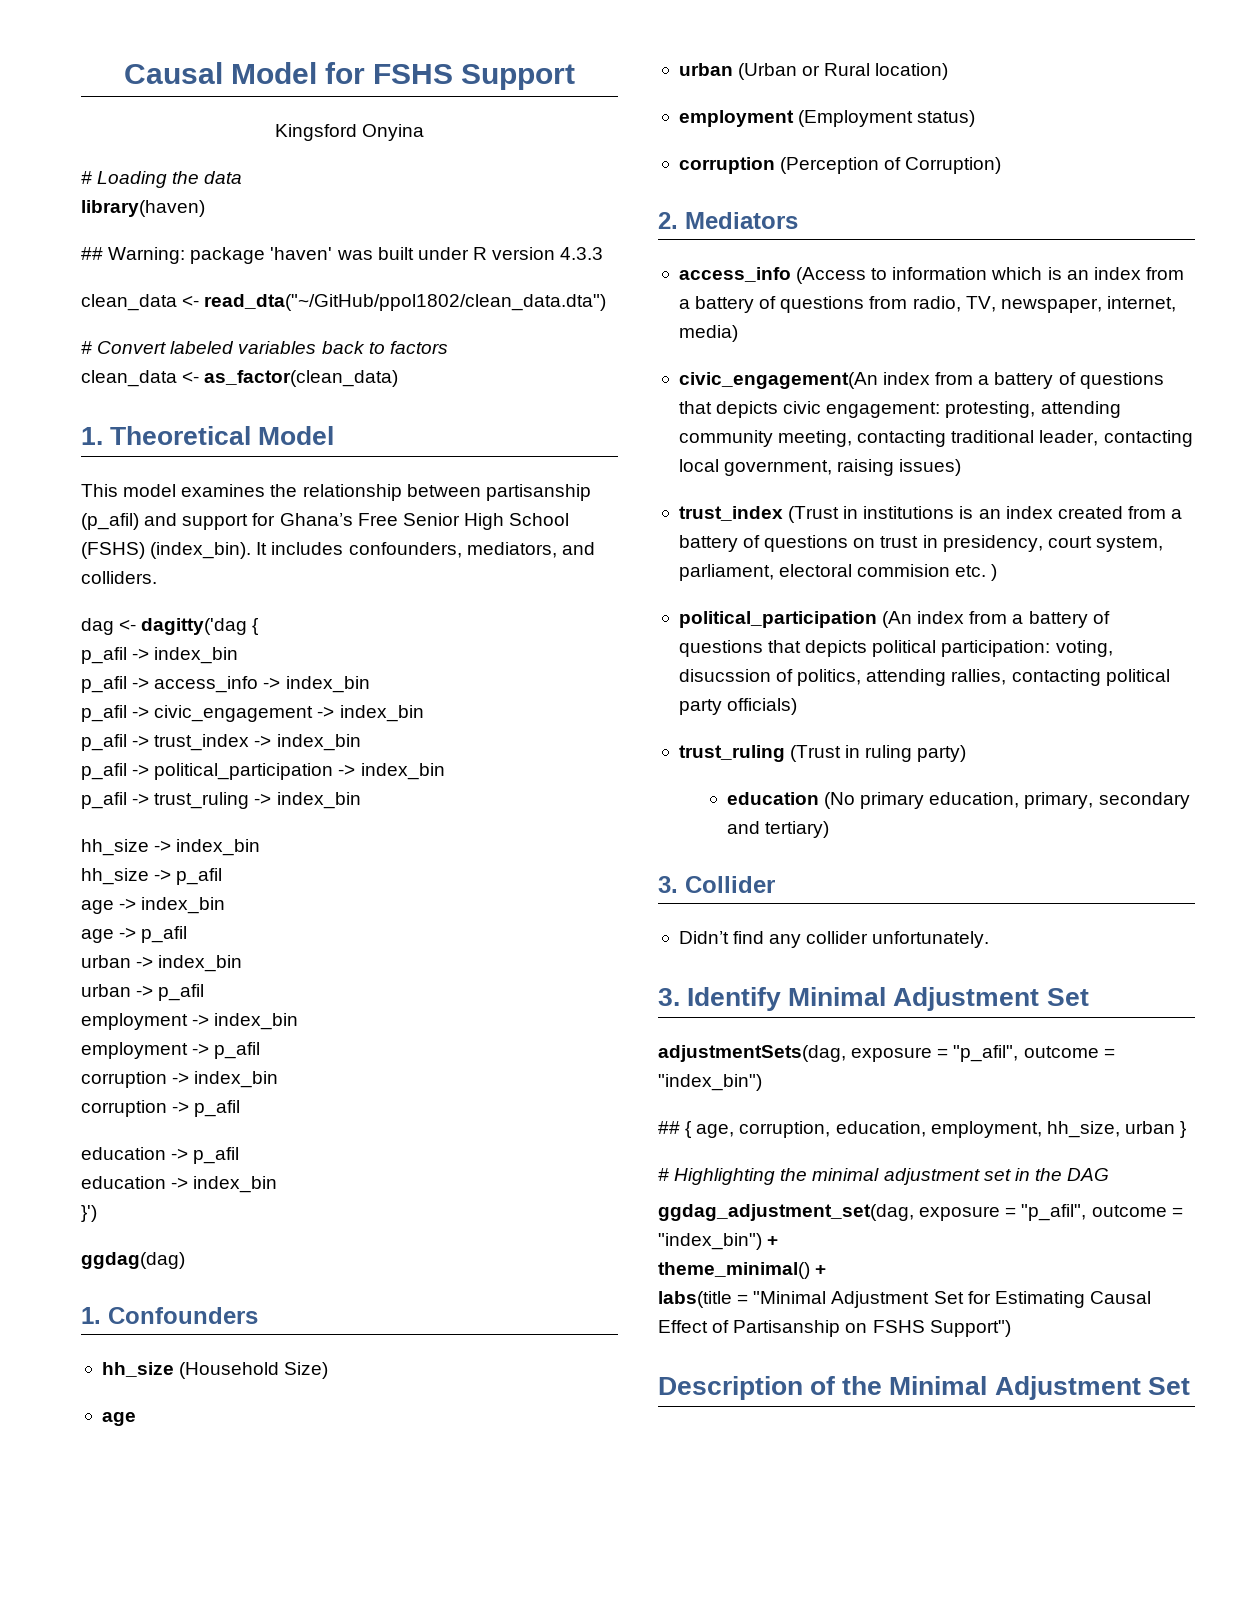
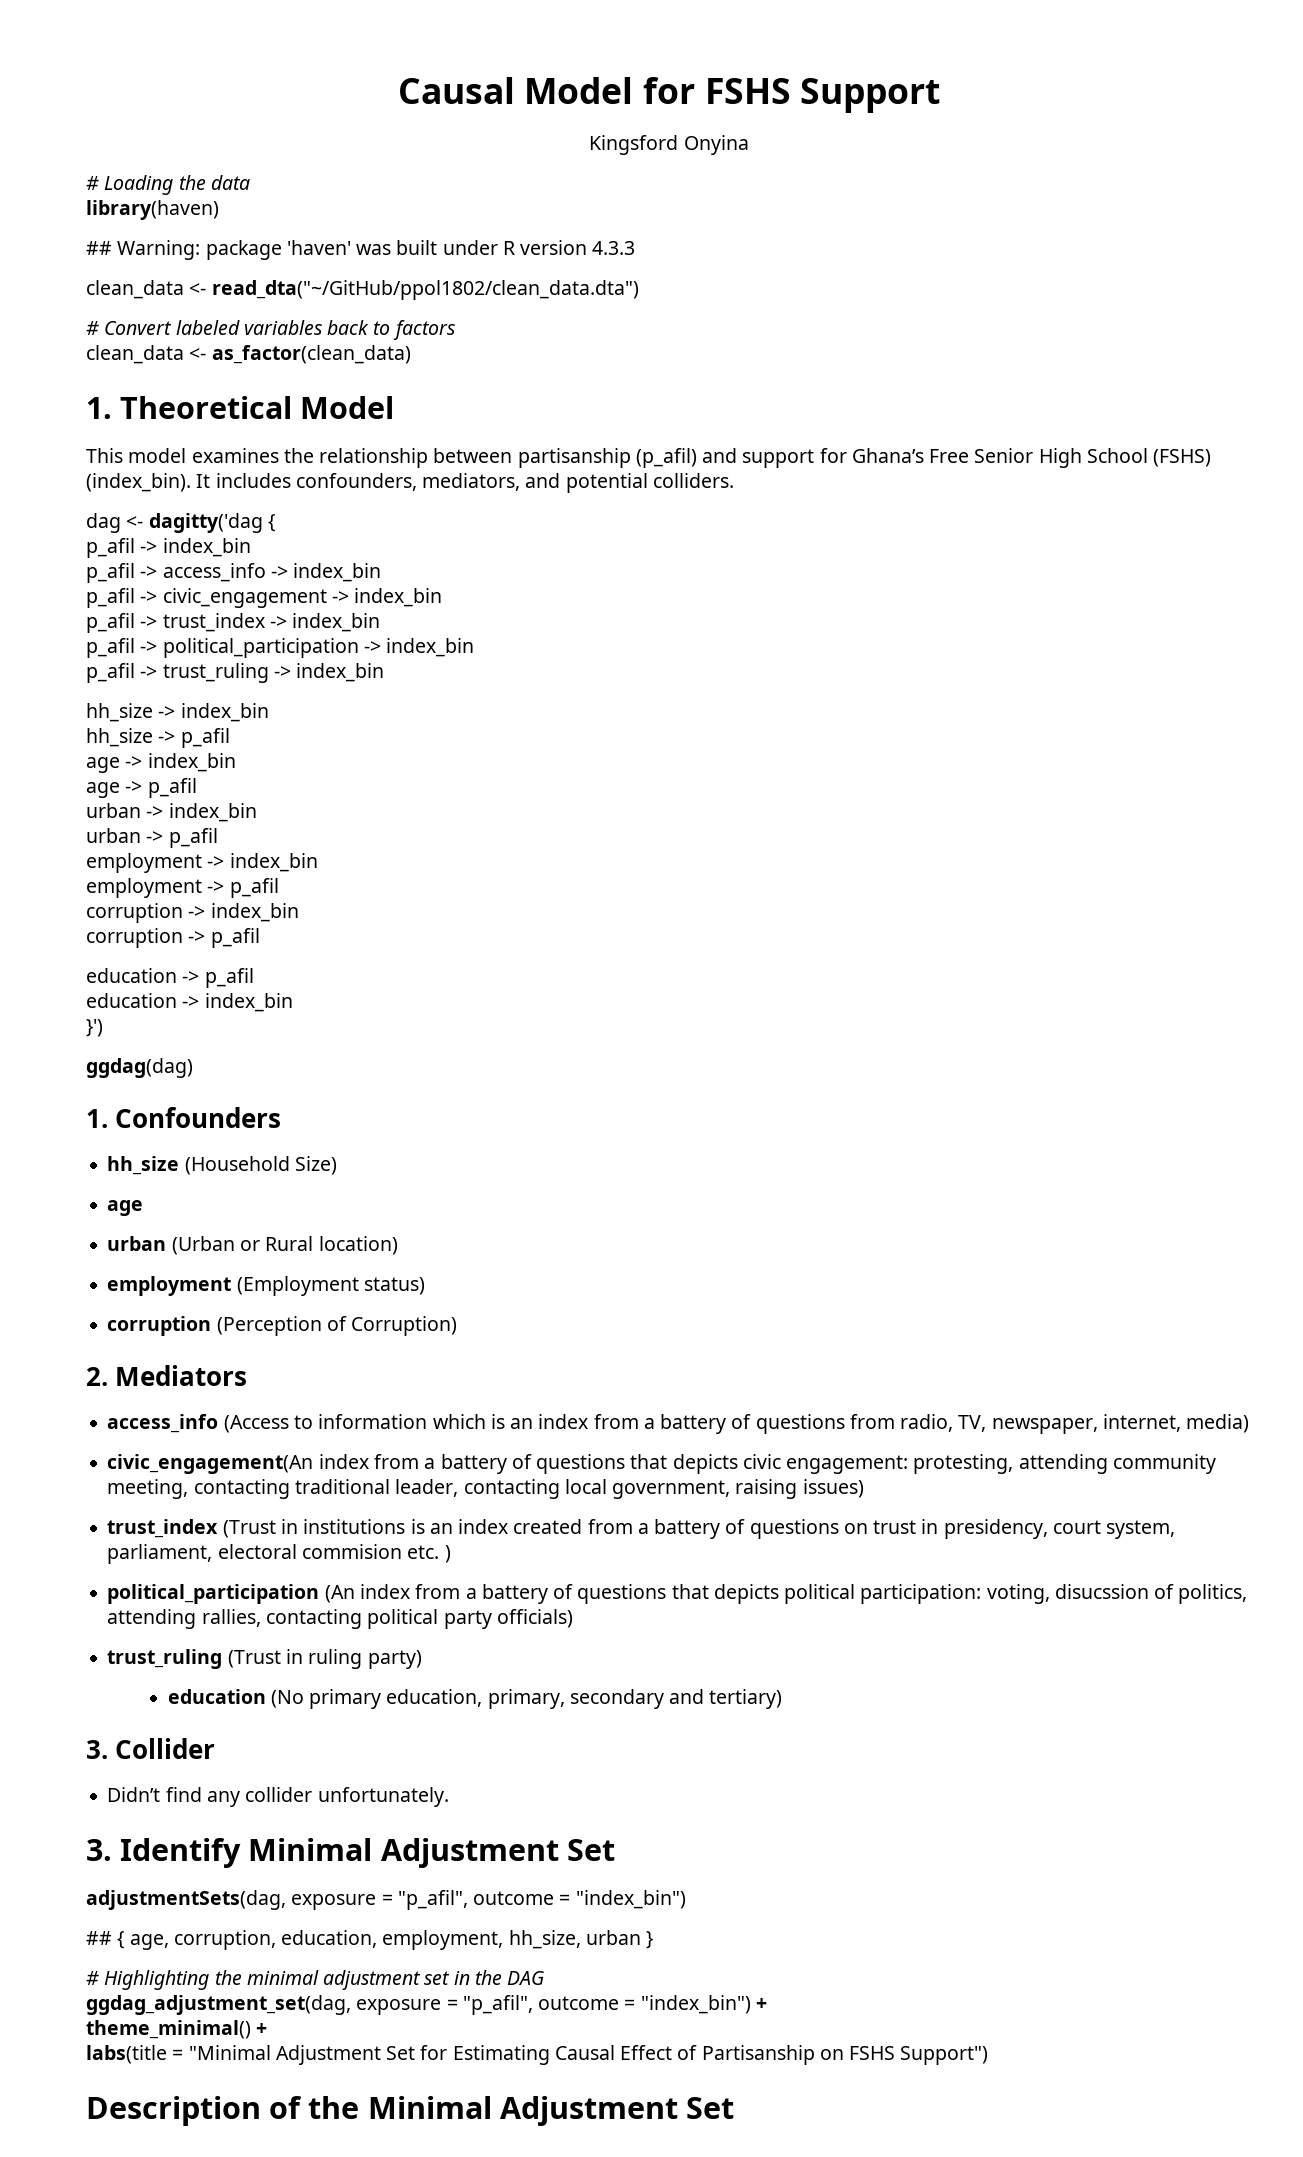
- It includes confounders, mediators, and colliders.
+ It includes confounders, mediators, and potential colliders.

